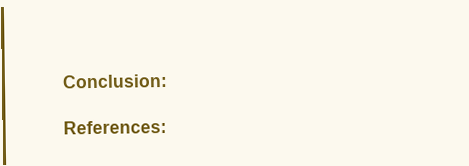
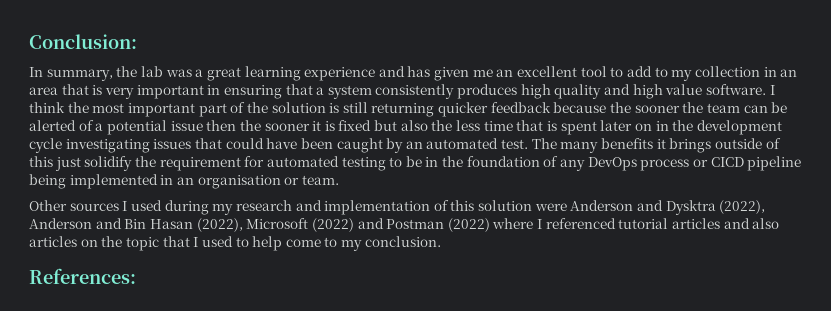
+ In summary, the lab was a great learning experience and has given me an excellent tool to add to my collection in an area that is very important in ensuring that a system consistently produces high quality and high value software. I think the most important part of the solution is still returning quicker feedback because the sooner the team can be alerted of a potential issue then the sooner it is fixed but also the less time that is spent later on in the development cycle investigating issues that could have been caught by an automated test. The many benefits it brings outside of this just solidify the requirement for automated testing to be in the foundation of any DevOps process or CICD pipeline being implemented in an organisation or team.
+ Other sources I used during my research and implementation of this solution were Anderson and Dysktra (2022), Anderson and Bin Hasan (2022), Microsoft (2022) and Postman (2022) where I referenced tutorial articles and also articles on the topic that I used to help come to my conclusion.

